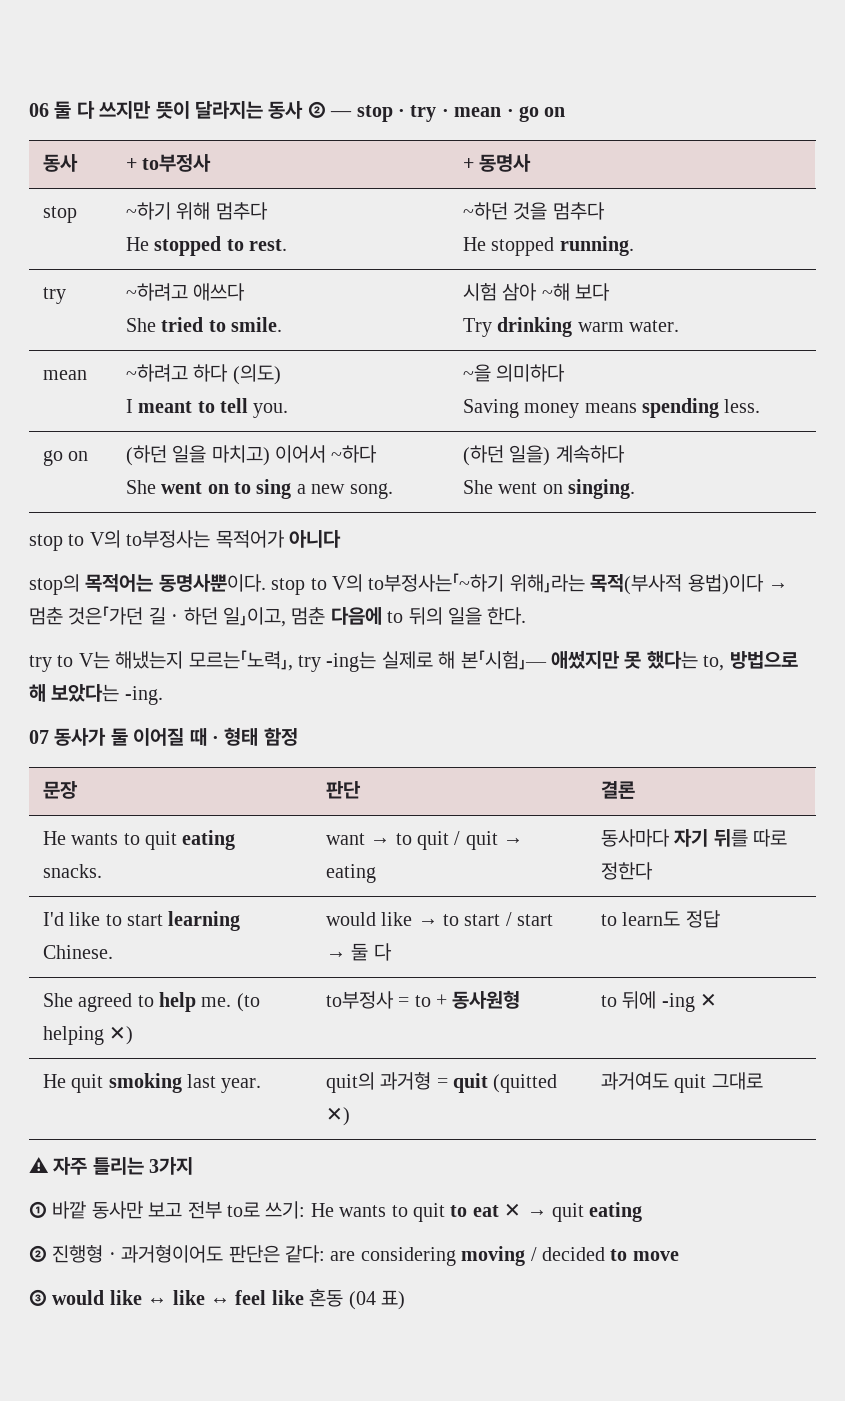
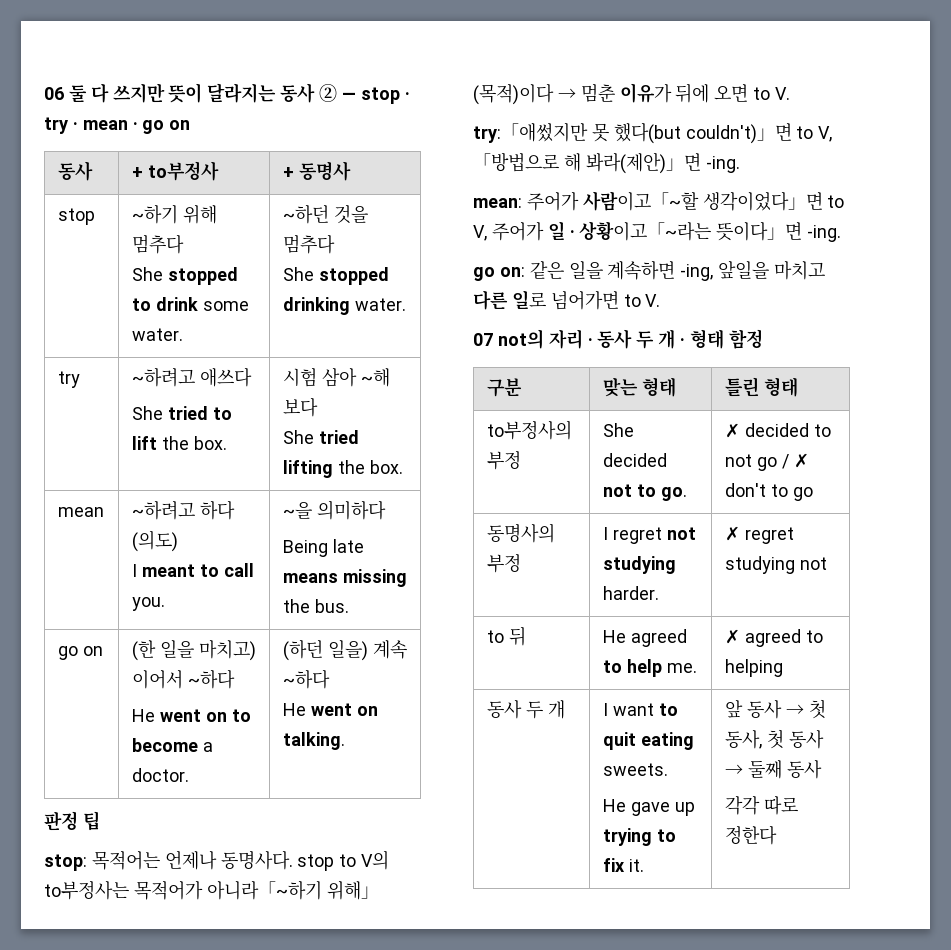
  stop | ~하기 위해 멈추다
- He stopped to rest. | ~하던 것을 멈추다
- He stopped running.
+ She stopped to drink some water. | ~하던 것을 멈추다
+ She stopped drinking water.
  try | ~하려고 애쓰다
- She tried to smile. | 시험 삼아 ~해 보다
- Try drinking warm water.
+ She tried to lift the box. | 시험 삼아 ~해 보다
+ She tried lifting the box.
  mean | ~하려고 하다 (의도)
- I meant to tell you. | ~을 의미하다
- Saving money means spending less.
+ I meant to call you. | ~을 의미하다
+ Being late means missing the bus.
- go on | (하던 일을 마치고) 이어서 ~하다
- She went on to sing a new song. | (하던 일을) 계속하다
- She went on singing.
- stop to V의 to부정사는 목적어가 아니다
- stop의 목적어는 동명사뿐이다. stop to V의 to부정사는「~하기 위해」라는 목적(부사적 용법)이다 → 멈춘 것은「가던 길 · 하던 일」이고, 멈춘 다음에 to 뒤의 일을 한다.
- try to V는 해냈는지 모르는「노력」, try -ing는 실제로 해 본「시험」— 애썼지만 못 했다는 to, 방법으로 해 보았다는 -ing.
- 07 동사가 둘 이어질 때 · 형태 함정
- 문장 | 판단 | 결론
- He wants to quit eating snacks. | want → to quit / quit → eating | 동사마다 자기 뒤를 따로 정한다
- I'd like to start learning Chinese. | would like → to start / start → 둘 다 | to learn도 정답
- She agreed to help me. (to helping ✕) | to부정사 = to + 동사원형 | to 뒤에 -ing ✕
- He quit smoking last year. | quit의 과거형 = quit (quitted ✕) | 과거여도 quit 그대로
- ⚠ 자주 틀리는 3가지
- ① 바깥 동사만 보고 전부 to로 쓰기: He wants to quit to eat ✕ → quit eating
- ② 진행형 · 과거형이어도 판단은 같다: are considering moving / decided to move
- ③ would like ↔ like ↔ feel like 혼동 (04 표)
+ go on | (한 일을 마치고) 이어서 ~하다
+ He went on to become a doctor. | (하던 일을) 계속 ~하다
+ He went on talking.
+ 판정 팁
+ stop: 목적어는 언제나 동명사다. stop to V의 to부정사는 목적어가 아니라「~하기 위해」(목적)이다 → 멈춘 이유가 뒤에 오면 to V.
+ try:「애썼지만 못 했다(but couldn't)」면 to V,「방법으로 해 봐라(제안)」면 -ing.
+ mean: 주어가 사람이고「~할 생각이었다」면 to V, 주어가 일 · 상황이고「~라는 뜻이다」면 -ing.
+ go on: 같은 일을 계속하면 -ing, 앞일을 마치고 다른 일로 넘어가면 to V.
+ 07 not의 자리 · 동사 두 개 · 형태 함정
+ 구분 | 맞는 형태 | 틀린 형태
+ to부정사의 부정 | She decided not to go. | ✗ decided to not go / ✗ don't to go
+ 동명사의 부정 | I regret not studying harder. | ✗ regret studying not
+ to 뒤 | He agreed to help me. | ✗ agreed to helping
+ 동사 두 개 | I want to quit eating sweets.
+ He gave up trying to fix it. | 앞 동사 → 첫 동사, 첫 동사 → 둘째 동사
+ 각각 따로 정한다

